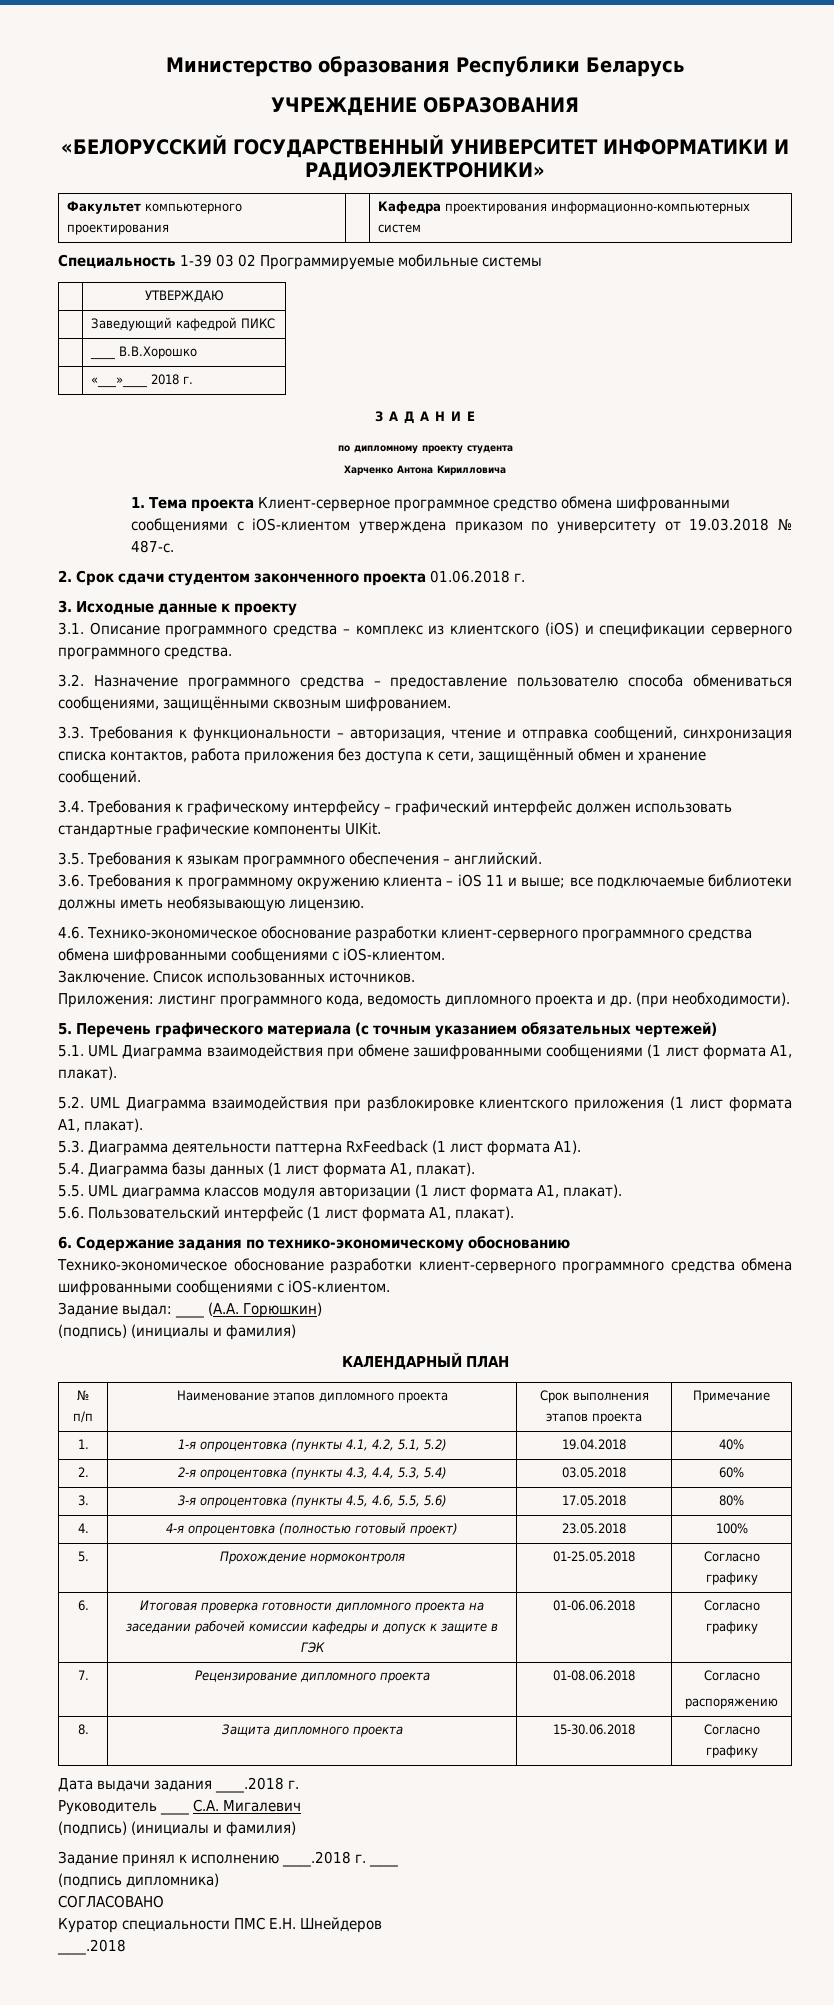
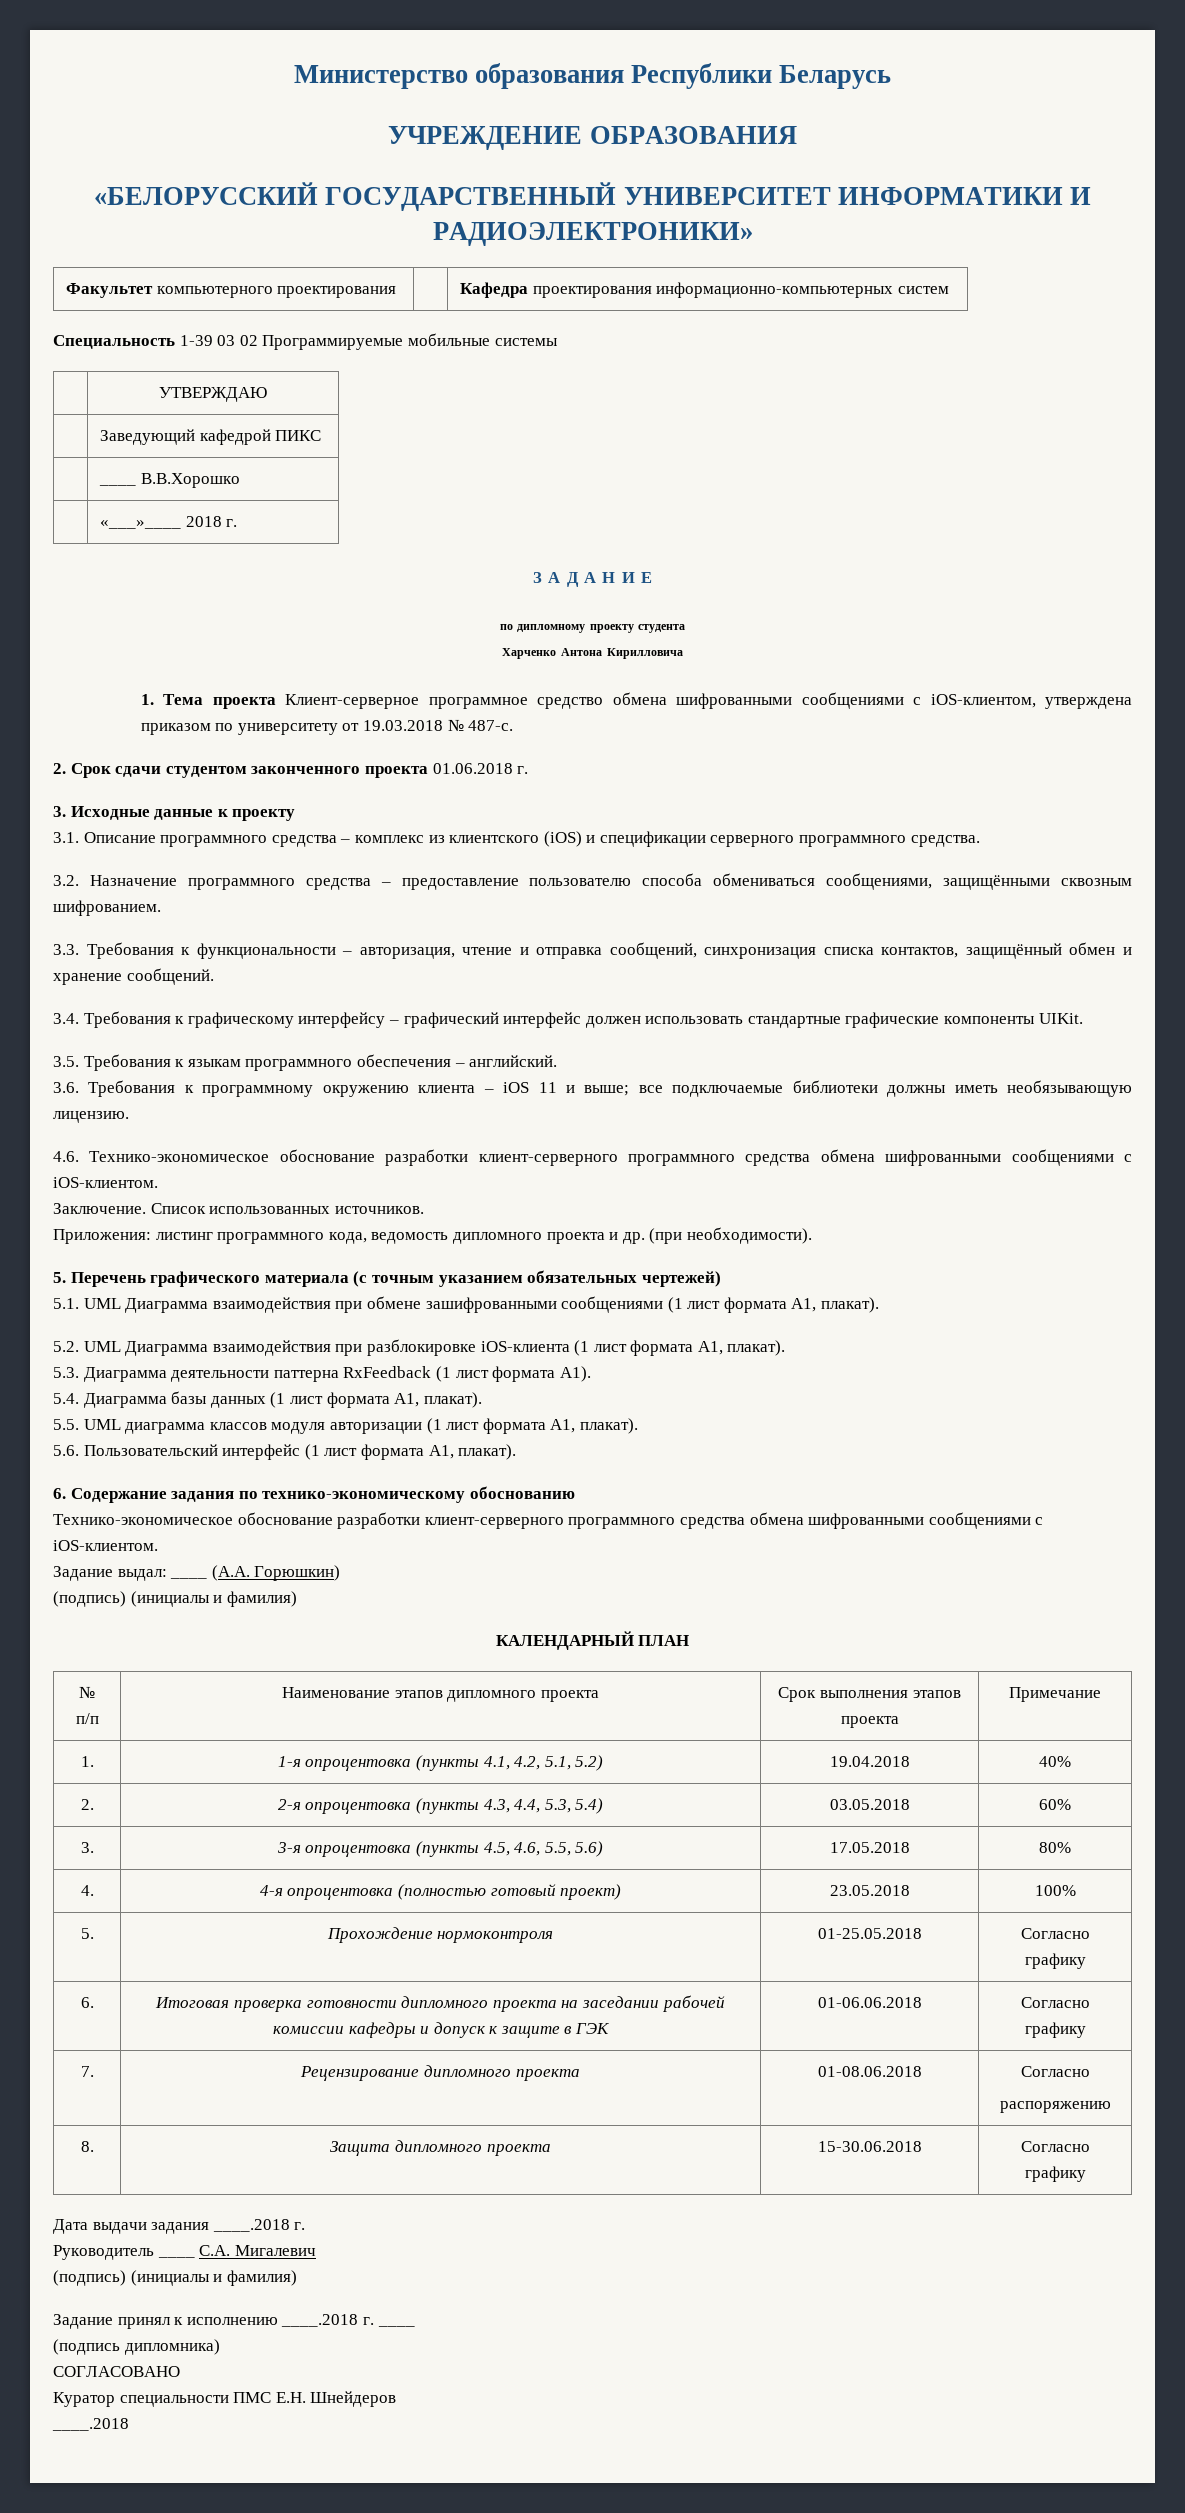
- 1. Тема проекта Клиент-серверное программное средство обмена шифрованными сообщениями с iOS-клиентом утверждена приказом по университету от 19.03.2018 № 487-с.
+ 1. Тема проекта Клиент-серверное программное средство обмена шифрованными сообщениями с iOS-клиентом, утверждена приказом по университету от 19.03.2018 № 487-с.
- 3.3. Требования к функциональности – авторизация, чтение и отправка сообщений, синхронизация списка контактов, работа приложения без доступа к сети, защищённый обмен и хранение сообщений.
+ 3.3. Требования к функциональности – авторизация, чтение и отправка сообщений, синхронизация списка контактов, защищённый обмен и хранение сообщений.
- 5.2. UML Диаграмма взаимодействия при разблокировке клиентского приложения (1 лист формата А1, плакат).
+ 5.2. UML Диаграмма взаимодействия при разблокировке iOS-клиента (1 лист формата А1, плакат).

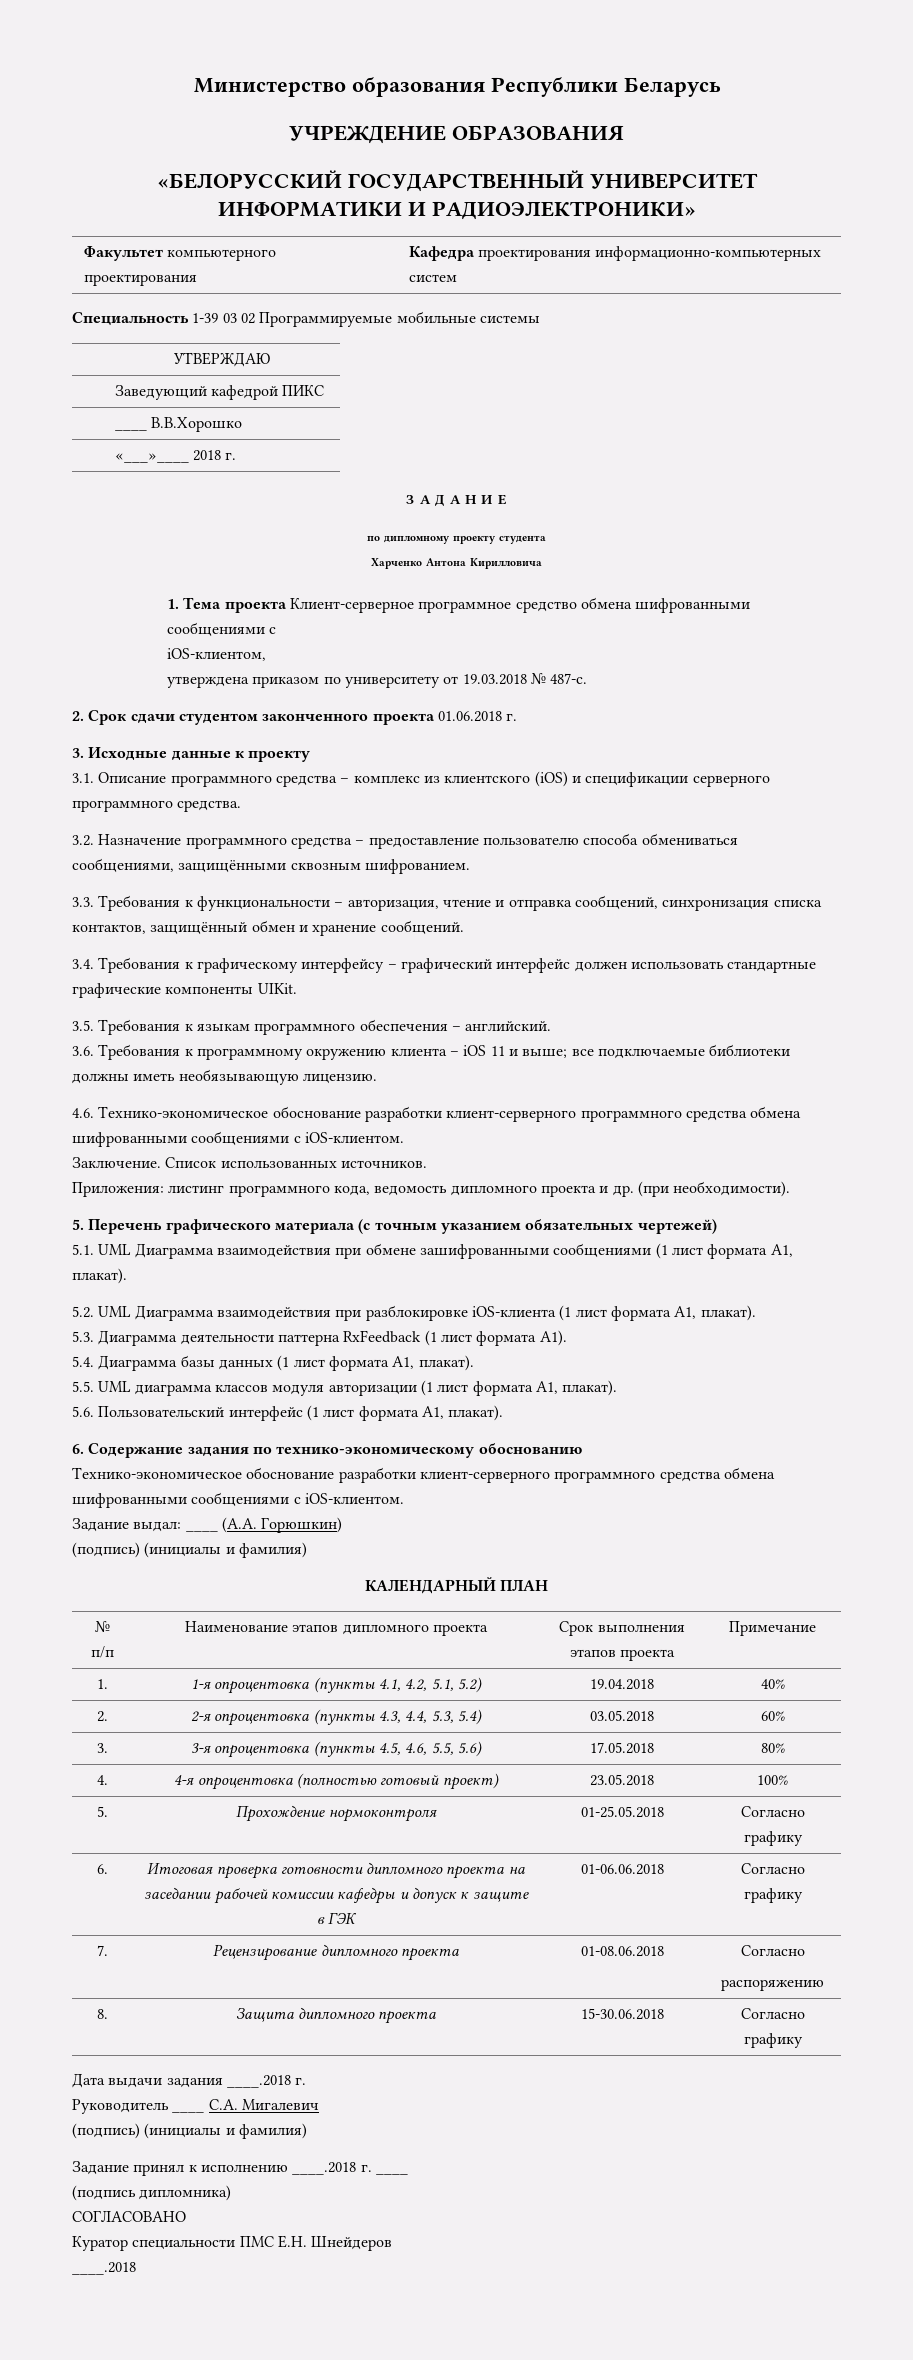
- 1. Тема проекта Клиент-серверное программное средство обмена шифрованными сообщениями с iOS-клиентом, утверждена приказом по университету от 19.03.2018 № 487-с.
+ 1. Тема проекта Клиент-серверное программное средство обмена шифрованными сообщениями с
+ iOS-клиентом,
+ утверждена приказом по университету от 19.03.2018 № 487-с.

